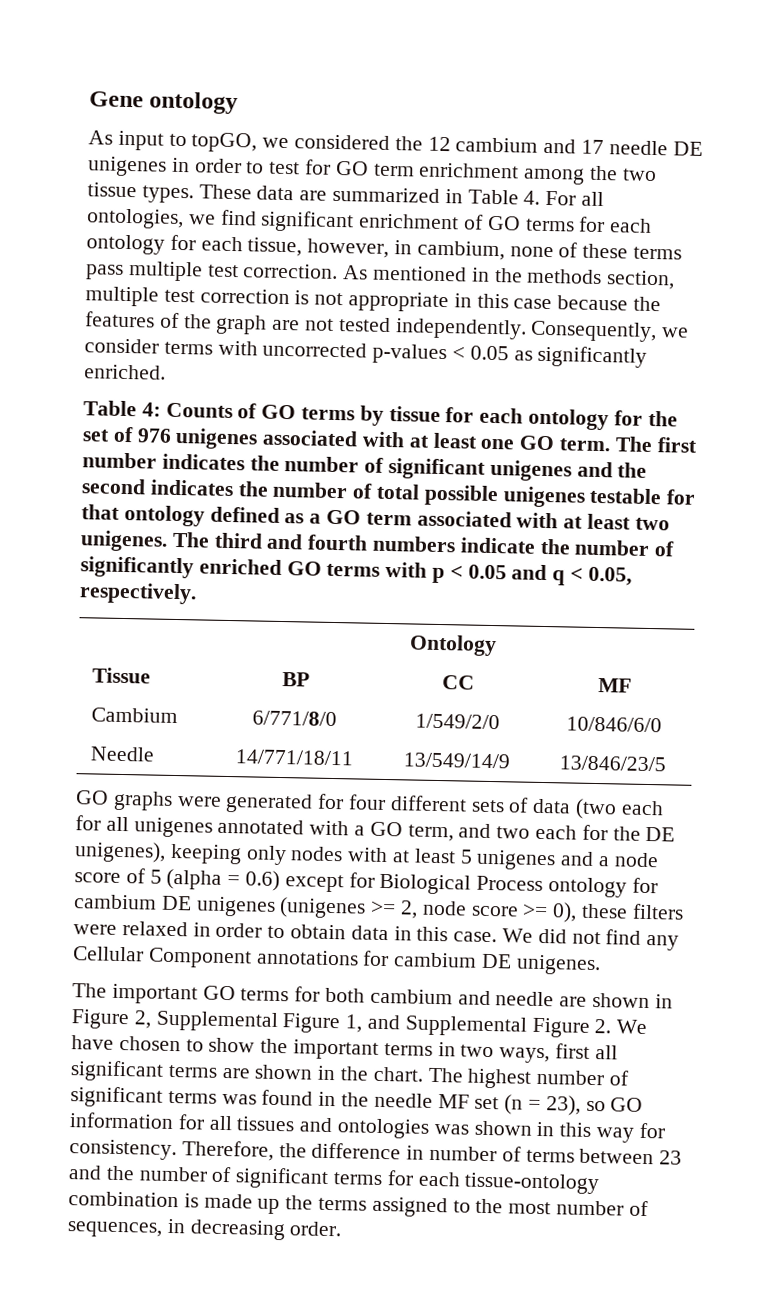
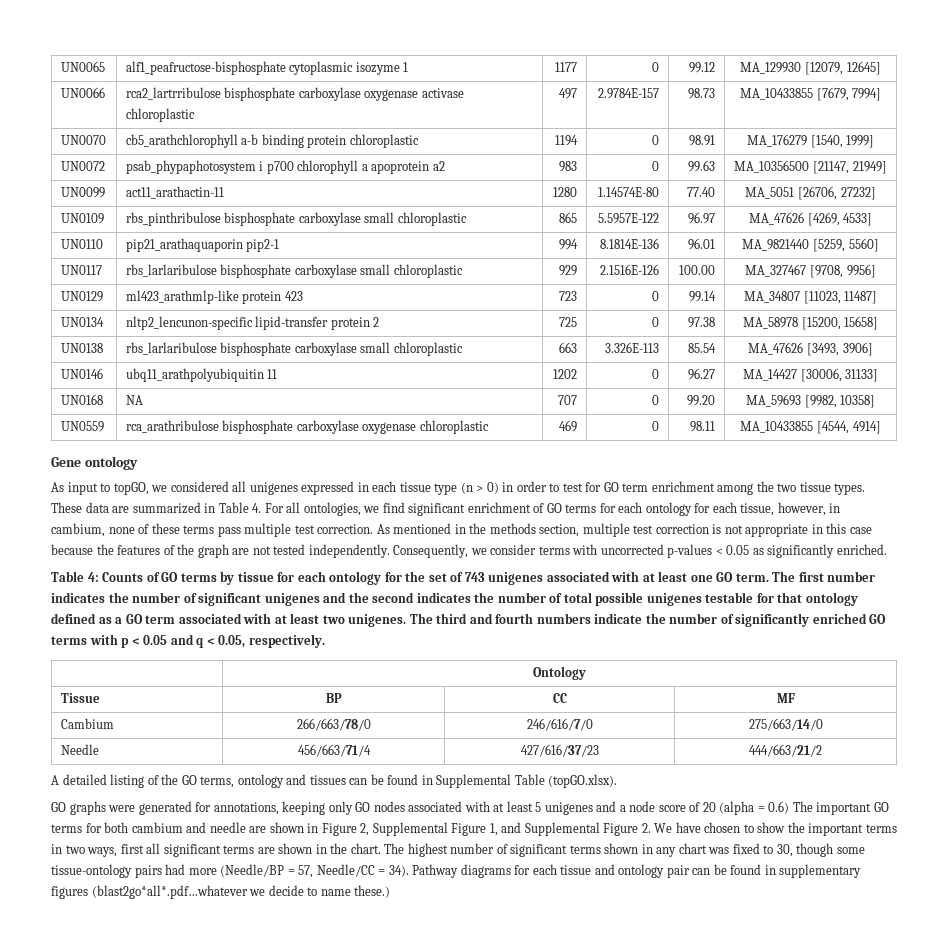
+ UN0065 | alf1_peafructose-bisphosphate cytoplasmic isozyme 1 | 1177 | 0 | 99.12 | MA_129930 [12079, 12645]
+ UN0066 | rca2_lartrribulose bisphosphate carboxylase oxygenase activase chloroplastic | 497 | 2.9784E-157 | 98.73 | MA_10433855 [7679, 7994]
+ UN0070 | cb5_arathchlorophyll a-b binding protein chloroplastic | 1194 | 0 | 98.91 | MA_176279 [1540, 1999]
+ UN0072 | psab_phypaphotosystem i p700 chlorophyll a apoprotein a2 | 983 | 0 | 99.63 | MA_10356500 [21147, 21949]
+ UN0099 | act11_arathactin-11 | 1280 | 1.14574E-80 | 77.40 | MA_5051 [26706, 27232]
+ UN0109 | rbs_pinthribulose bisphosphate carboxylase small chloroplastic | 865 | 5.5957E-122 | 96.97 | MA_47626 [4269, 4533]
+ UN0110 | pip21_arathaquaporin pip2-1 | 994 | 8.1814E-136 | 96.01 | MA_9821440 [5259, 5560]
+ UN0117 | rbs_larlaribulose bisphosphate carboxylase small chloroplastic | 929 | 2.1516E-126 | 100.00 | MA_327467 [9708, 9956]
+ UN0129 | ml423_arathmlp-like protein 423 | 723 | 0 | 99.14 | MA_34807 [11023, 11487]
+ UN0134 | nltp2_lencunon-specific lipid-transfer protein 2 | 725 | 0 | 97.38 | MA_58978 [15200, 15658]
+ UN0138 | rbs_larlaribulose bisphosphate carboxylase small chloroplastic | 663 | 3.326E-113 | 85.54 | MA_47626 [3493, 3906]
+ UN0146 | ubq11_arathpolyubiquitin 11 | 1202 | 0 | 96.27 | MA_14427 [30006, 31133]
+ UN0168 | NA | 707 | 0 | 99.20 | MA_59693 [9982, 10358]
+ UN0559 | rca_arathribulose bisphosphate carboxylase oxygenase chloroplastic | 469 | 0 | 98.11 | MA_10433855 [4544, 4914]
- As input to topGO, we considered the 12 cambium and 17 needle DE unigenes in order to test for GO term enrichment among the two tissue types.
+ As input to topGO, we considered all unigenes expressed in each tissue type (n > 0) in order to test for GO term enrichment among the two tissue types.
- Table 4: Counts of GO terms by tissue for each ontology for the set of 976 unigenes associated with at least one GO term.
+ Table 4: Counts of GO terms by tissue for each ontology for the set of 743 unigenes associated with at least one GO term.
- Cambium | 6/771/8/0 | 1/549/2/0 | 10/846/6/0
- Needle | 14/771/18/11 | 13/549/14/9 | 13/846/23/5
+ Cambium | 266/663/78/0 | 246/616/7/0 | 275/663/14/0
+ Needle | 456/663/71/4 | 427/616/37/23 | 444/663/21/2
+ A detailed listing of the GO terms, ontology and tissues can be found in Supplemental Table (topGO.xlsx).
- GO graphs were generated for four different sets of data (two each for all unigenes annotated with a GO term, and two each for the DE unigenes), keeping only nodes with at least 5 unigenes and a node score of 5 (alpha = 0.6) except for Biological Process ontology for cambium DE unigenes (unigenes >= 2, node score >= 0), these filters were relaxed in order to obtain data in this case. We did not find any Cellular Component annotations for cambium DE unigenes.
- The important GO terms for both cambium and needle are shown in Figure 2, Supplemental Figure 1, and Supplemental Figure 2. We have chosen to show the important terms in two ways, first all significant terms are shown in the chart.
+ GO graphs were generated for annotations, keeping only GO nodes associated with at least 5 unigenes and a node score of 20 (alpha = 0.6) The important GO terms for both cambium and needle are shown in Figure 2, Supplemental Figure 1, and Supplemental Figure 2. We have chosen to show the important terms in two ways, first all significant terms are shown in the chart.
- The highest number of significant terms was found in the needle MF set (n = 23), so GO information for all tissues and ontologies was shown in this way for consistency. Therefore, the difference in number of terms between 23 and the number of significant terms for each tissue-ontology combination is made up the terms assigned to the most number of sequences, in decreasing order.
+ The highest number of significant terms shown in any chart was fixed to 30, though some tissue-ontology pairs had more (Needle/BP = 57, Needle/CC = 34). Pathway diagrams for each tissue and ontology pair can be found in supplementary figures (blast2go*all*.pdf…whatever we decide to name these.)

